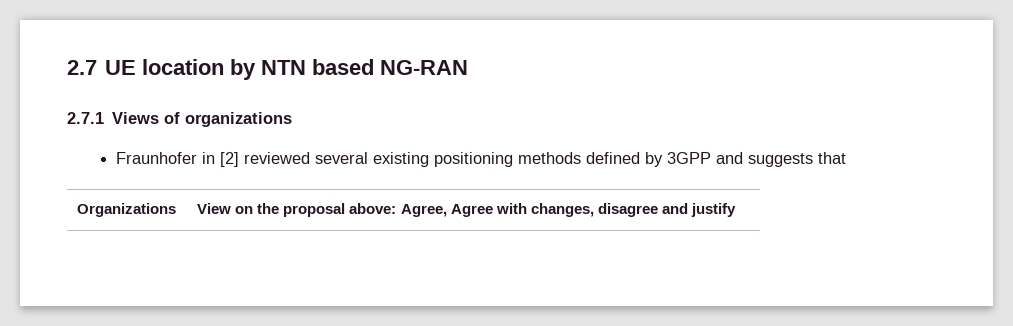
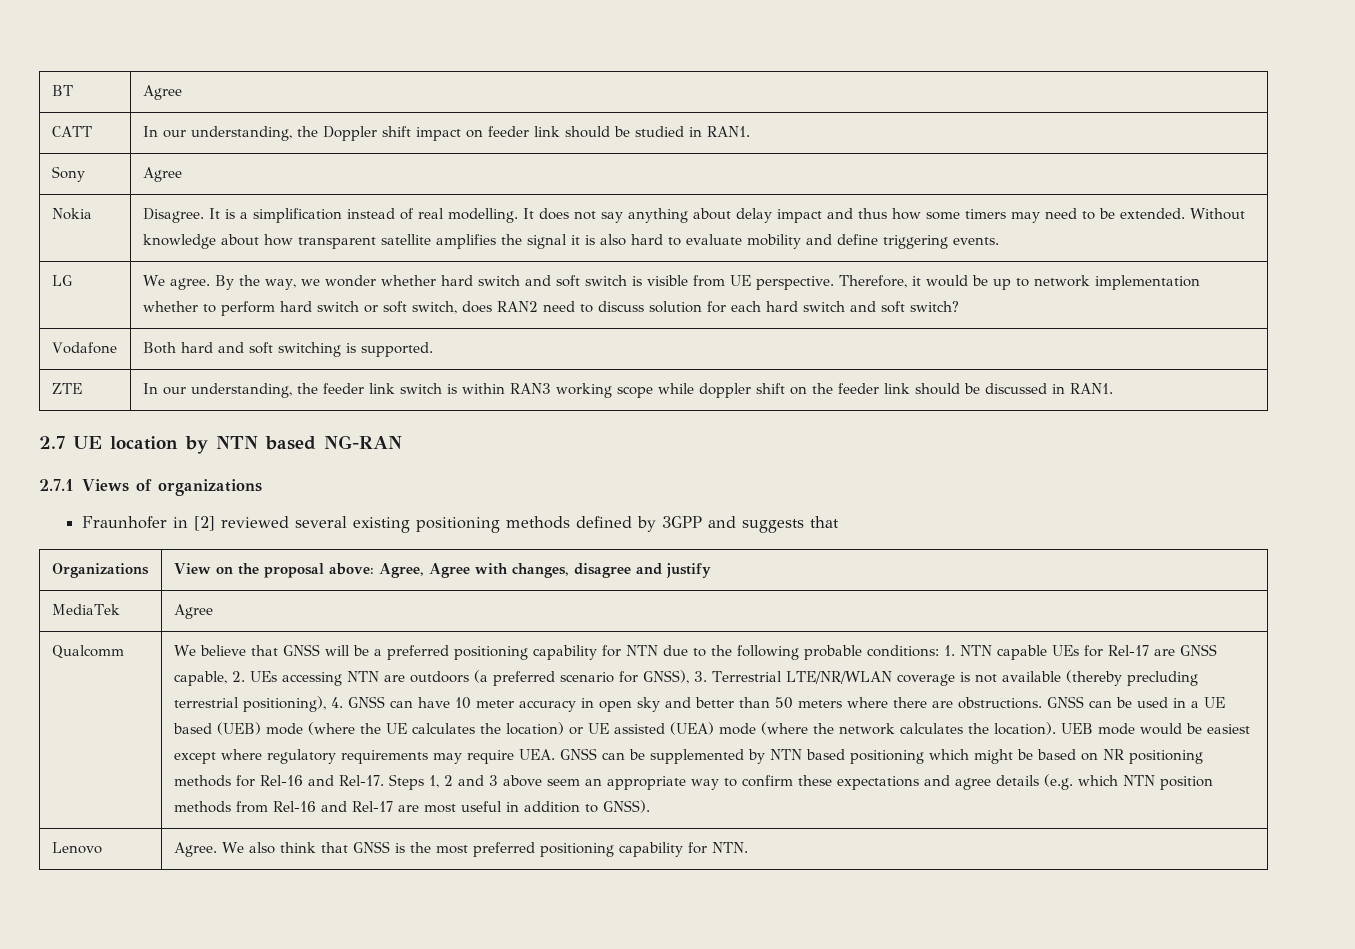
+ BT | Agree
+ CATT | In our understanding, the Doppler shift impact on feeder link should be studied in RAN1.
+ Sony | Agree
+ Nokia | Disagree. It is a simplification instead of real modelling. It does not say anything about delay impact and thus how some timers may need to be extended. Without knowledge about how transparent satellite amplifies the signal it is also hard to evaluate mobility and define triggering events.
+ LG | We agree. By the way, we wonder whether hard switch and soft switch is visible from UE perspective. Therefore, it would be up to network implementation whether to perform hard switch or soft switch, does RAN2 need to discuss solution for each hard switch and soft switch?
+ Vodafone | Both hard and soft switching is supported.
+ ZTE | In our understanding, the feeder link switch is within RAN3 working scope while doppler shift on the feeder link should be discussed in RAN1.
+ MediaTek | Agree
+ Qualcomm | We believe that GNSS will be a preferred positioning capability for NTN due to the following probable conditions: 1. NTN capable UEs for Rel-17 are GNSS capable, 2. UEs accessing NTN are outdoors (a preferred scenario for GNSS), 3. Terrestrial LTE/NR/WLAN coverage is not available (thereby precluding terrestrial positioning), 4. GNSS can have 10 meter accuracy in open sky and better than 50 meters where there are obstructions. GNSS can be used in a UE based (UEB) mode (where the UE calculates the location) or UE assisted (UEA) mode (where the network calculates the location). UEB mode would be easiest except where regulatory requirements may require UEA. GNSS can be supplemented by NTN based positioning which might be based on NR positioning methods for Rel-16 and Rel-17. Steps 1, 2 and 3 above seem an appropriate way to confirm these expectations and agree details (e.g. which NTN position methods from Rel-16 and Rel-17 are most useful in addition to GNSS).
+ Lenovo | Agree. We also think that GNSS is the most preferred positioning capability for NTN.

